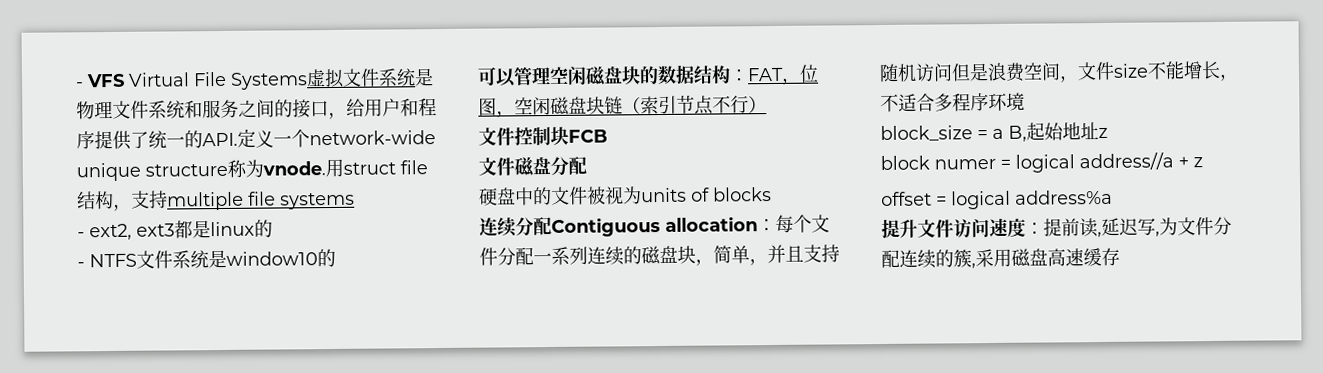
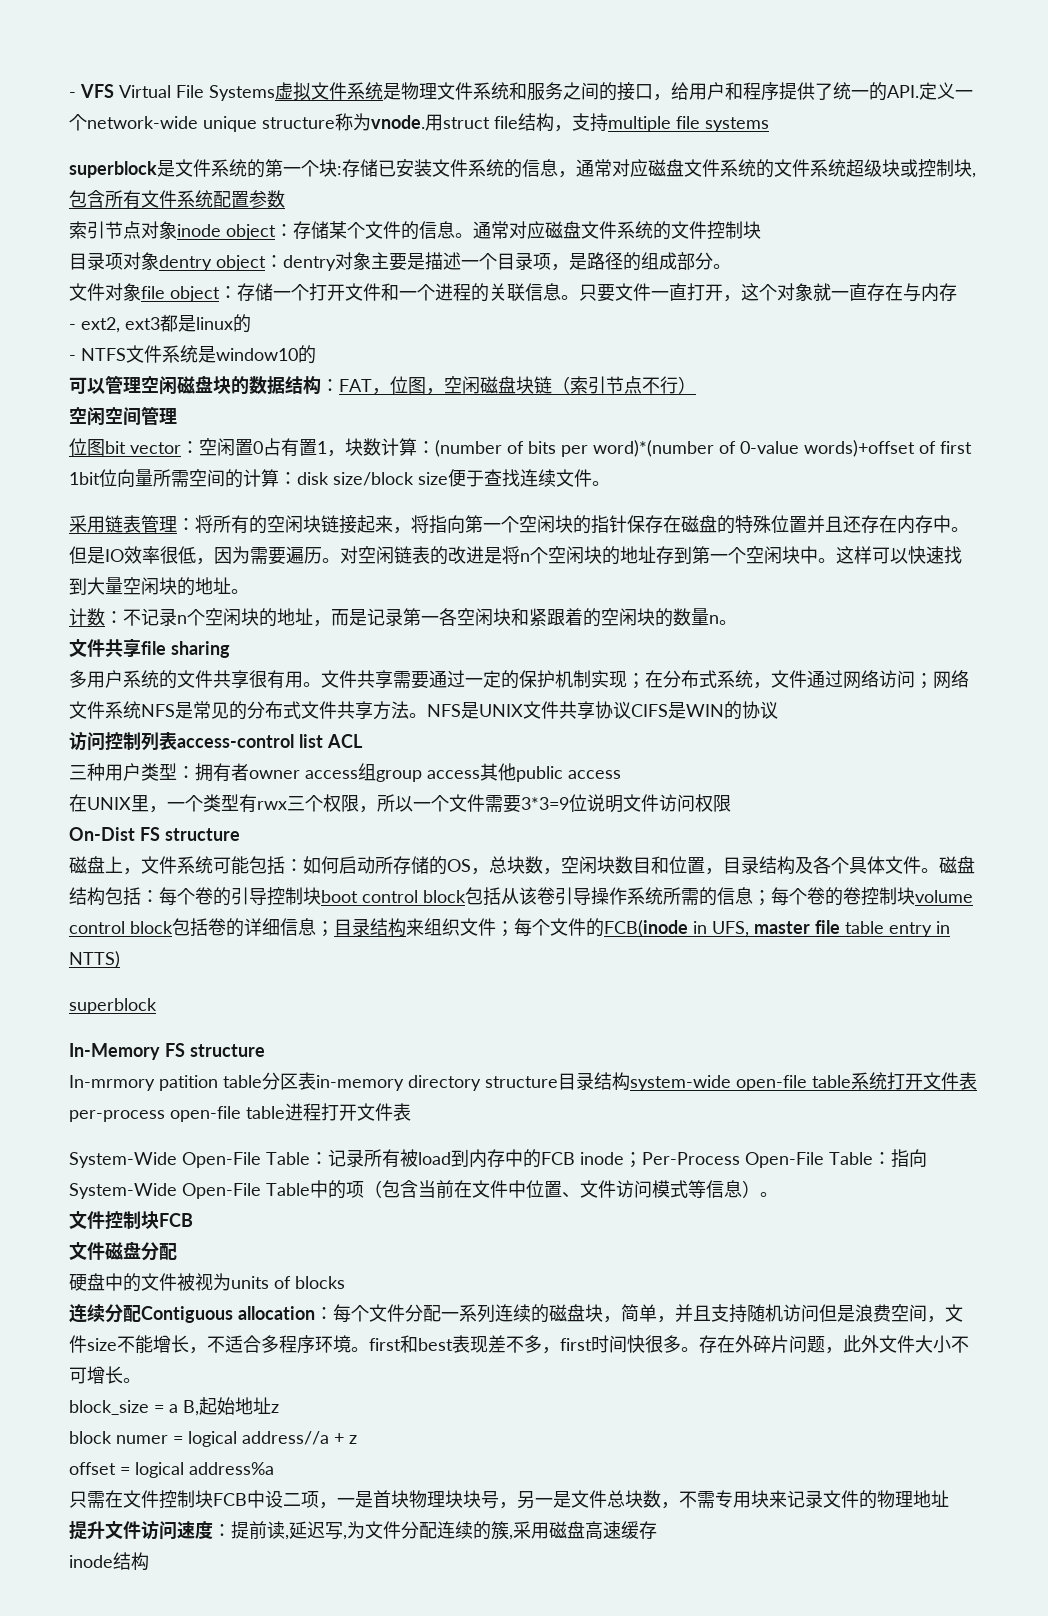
+ superblock是文件系统的第一个块:存储已安装文件系统的信息，通常对应磁盘文件系统的文件系统超级块或控制块,包含所有文件系统配置参数
+ 索引节点对象inode object：存储某个文件的信息。通常对应磁盘文件系统的文件控制块
+ 目录项对象dentry object：dentry对象主要是描述一个目录项，是路径的组成部分。
+ 文件对象file object：存储一个打开文件和一个进程的关联信息。只要文件一直打开，这个对象就一直存在与内存
+ 空闲空间管理
+ 位图bit vector：空闲置0占有置1，块数计算：(number of bits per word)*(number of 0-value words)+offset of first 1bit位向量所需空间的计算：disk size/block size便于查找连续文件。
+ 采用链表管理：将所有的空闲块链接起来，将指向第一个空闲块的指针保存在磁盘的特殊位置并且还存在内存中。但是IO效率很低，因为需要遍历。对空闲链表的改进是将n个空闲块的地址存到第一个空闲块中。这样可以快速找到大量空闲块的地址。
+ 计数：不记录n个空闲块的地址，而是记录第一各空闲块和紧跟着的空闲块的数量n。
+ 文件共享file sharing
+ 多用户系统的文件共享很有用。文件共享需要通过一定的保护机制实现；在分布式系统，文件通过网络访问；网络文件系统NFS是常见的分布式文件共享方法。NFS是UNIX文件共享协议CIFS是WIN的协议
+ 访问控制列表access-control list ACL
+ 三种用户类型：拥有者owner access组group access其他public access
+ 在UNIX里，一个类型有rwx三个权限，所以一个文件需要3*3=9位说明文件访问权限
+ On-Dist FS structure
+ 磁盘上，文件系统可能包括：如何启动所存储的OS，总块数，空闲块数目和位置，目录结构及各个具体文件。磁盘结构包括：每个卷的引导控制块boot control block包括从该卷引导操作系统所需的信息；每个卷的卷控制块volume control block包括卷的详细信息；目录结构来组织文件；每个文件的FCB(inode in UFS, master file table entry in NTTS)
+ superblock
+ In-Memory FS structure
+ In-mrmory patition table分区表in-memory directory structure目录结构system-wide open-file table系统打开文件表per-process open-file table进程打开文件表
+ System-Wide Open-File Table：记录所有被load到内存中的FCB inode；Per-Process Open-File Table：指向System-Wide Open-File Table中的项（包含当前在文件中位置、文件访问模式等信息）。
- 连续分配Contiguous allocation：每个文件分配一系列连续的磁盘块，简单，并且支持随机访问但是浪费空间，文件size不能增长，不适合多程序环境
+ 连续分配Contiguous allocation：每个文件分配一系列连续的磁盘块，简单，并且支持随机访问但是浪费空间，文件size不能增长，不适合多程序环境。first和best表现差不多，first时间快很多。存在外碎片问题，此外文件大小不可增长。
+ 只需在文件控制块FCB中设二项，一是首块物理块块号，另一是文件总块数，不需专用块来记录文件的物理地址
+ inode结构

